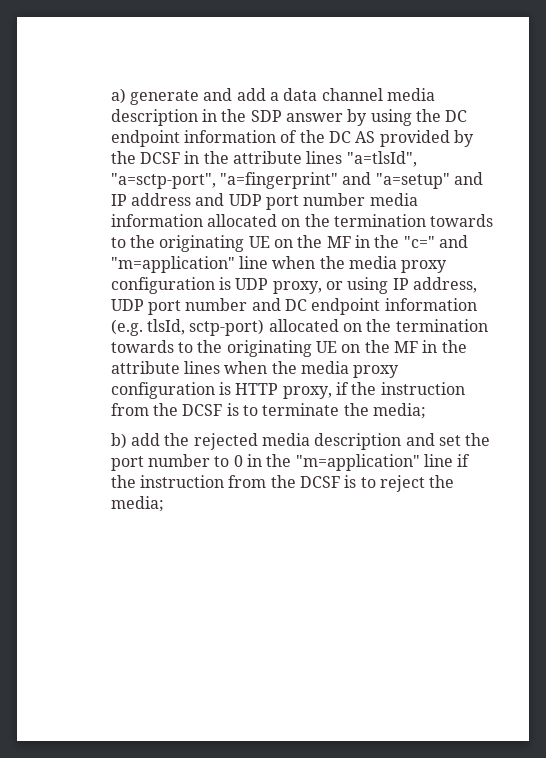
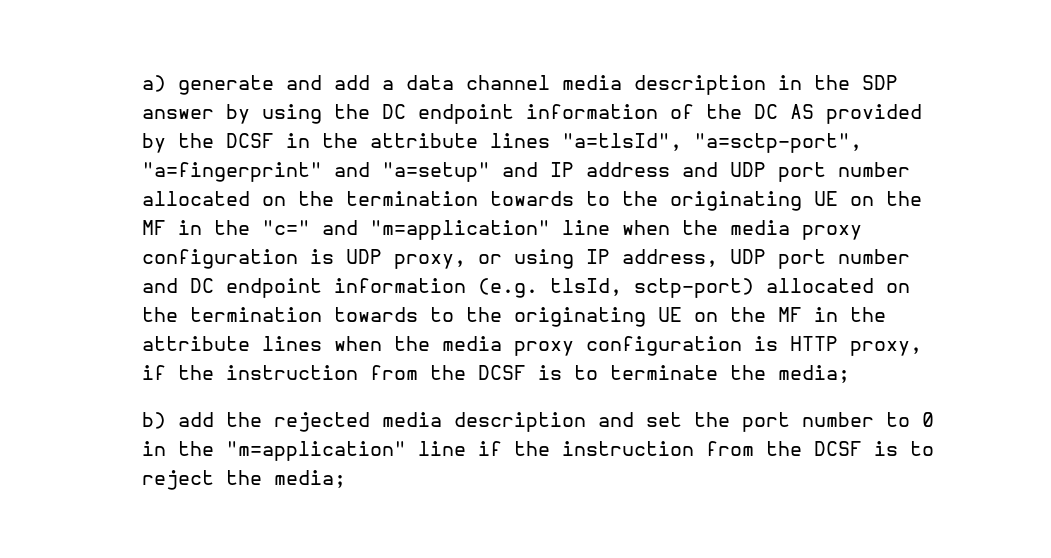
- a) generate and add a data channel media description in the SDP answer by using the DC endpoint information of the DC AS provided by the DCSF in the attribute lines "a=tlsId", "a=sctp-port", "a=fingerprint" and "a=setup" and IP address and UDP port number media information allocated on the termination towards to the originating UE on the MF in the "c=" and "m=application" line when the media proxy configuration is UDP proxy, or using IP address, UDP port number and DC endpoint information (e.g. tlsId, sctp-port) allocated on the termination towards to the originating UE on the MF in the attribute lines when the media proxy configuration is HTTP proxy, if the instruction from the DCSF is to terminate the media;
+ a) generate and add a data channel media description in the SDP answer by using the DC endpoint information of the DC AS provided by the DCSF in the attribute lines "a=tlsId", "a=sctp-port", "a=fingerprint" and "a=setup" and IP address and UDP port number allocated on the termination towards to the originating UE on the MF in the "c=" and "m=application" line when the media proxy configuration is UDP proxy, or using IP address, UDP port number and DC endpoint information (e.g. tlsId, sctp-port) allocated on the termination towards to the originating UE on the MF in the attribute lines when the media proxy configuration is HTTP proxy, if the instruction from the DCSF is to terminate the media;

